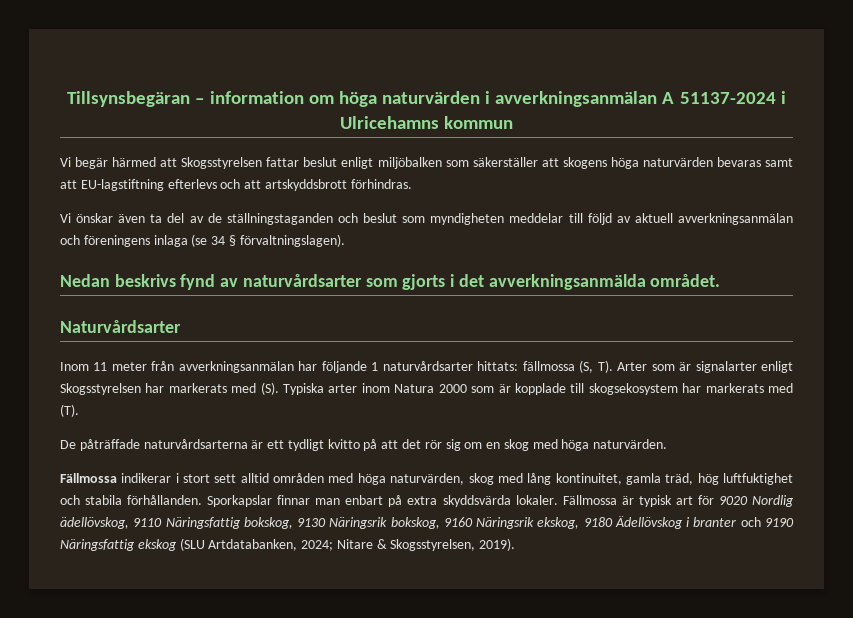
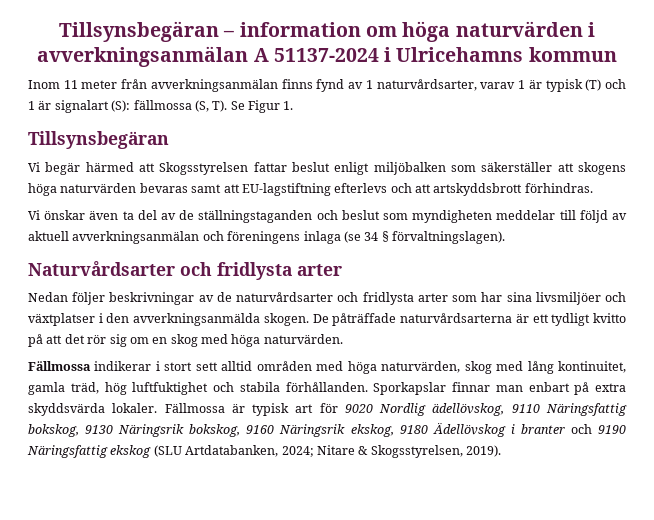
+ Inom 11 meter från avverkningsanmälan finns fynd av 1 naturvårdsarter, varav 1 är typisk (T) och 1 är signalart (S): fällmossa (S, T). Se Figur 1.
+ Tillsynsbegäran
- Nedan beskrivs fynd av naturvårdsarter som gjorts i det avverkningsanmälda området.
- Naturvårdsarter
- Inom 11 meter från avverkningsanmälan har följande 1 naturvårdsarter hittats: fällmossa (S, T). Arter som är signalarter enligt Skogsstyrelsen har markerats med (S). Typiska arter inom Natura 2000 som är kopplade till skogsekosystem har markerats med (T).
- De påträffade naturvårdsarterna är ett tydligt kvitto på att det rör sig om en skog med höga naturvärden.
+ Naturvårdsarter och fridlysta arter
+ Nedan följer beskrivningar av de naturvårdsarter och fridlysta arter som har sina livsmiljöer och växtplatser i den avverkningsanmälda skogen. De påträffade naturvårdsarterna är ett tydligt kvitto på att det rör sig om en skog med höga naturvärden.

